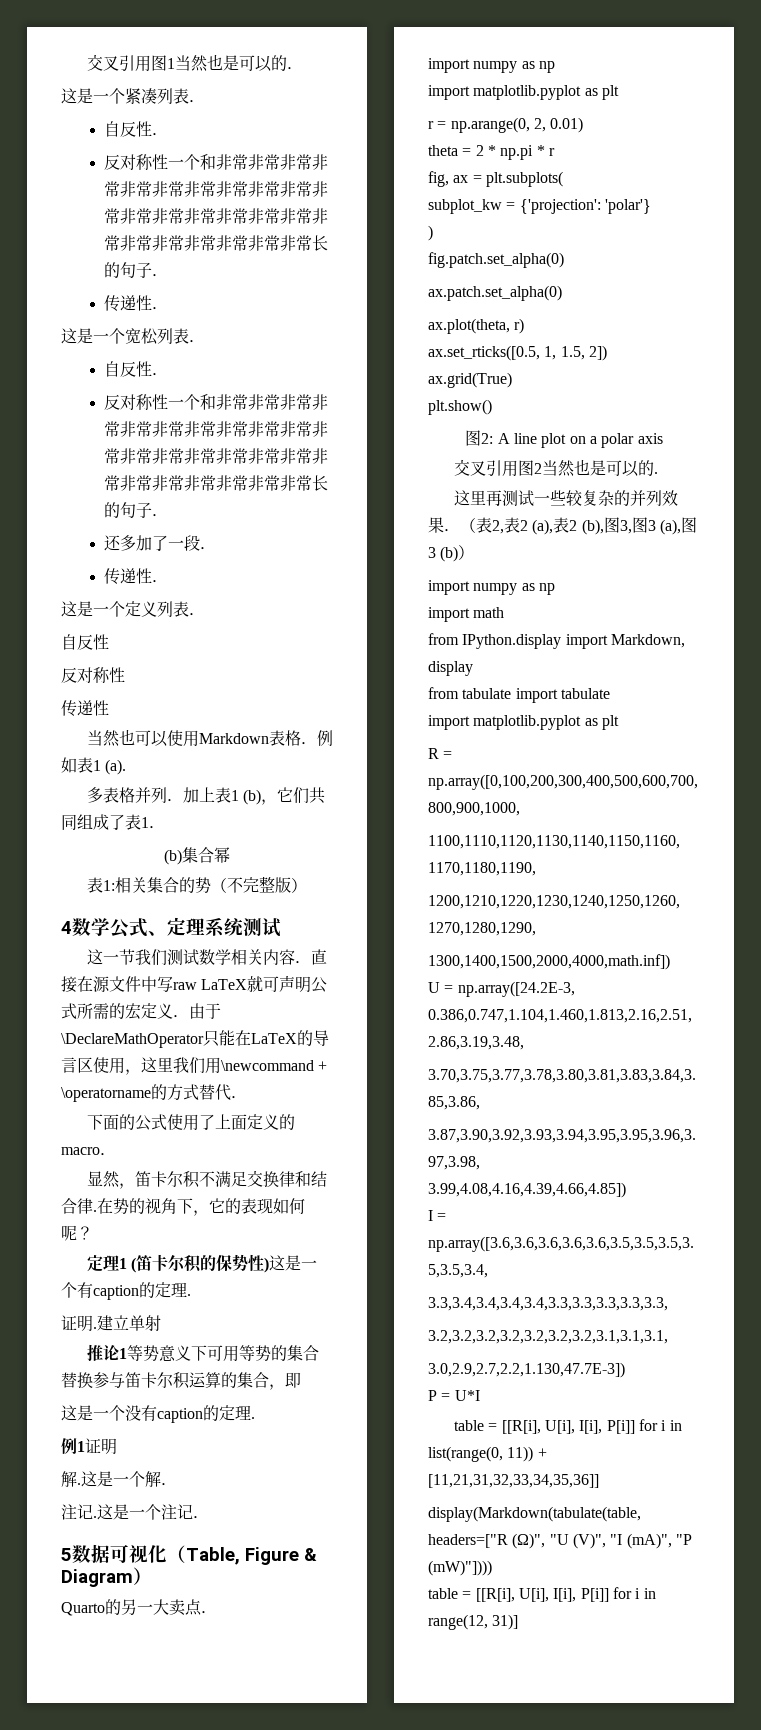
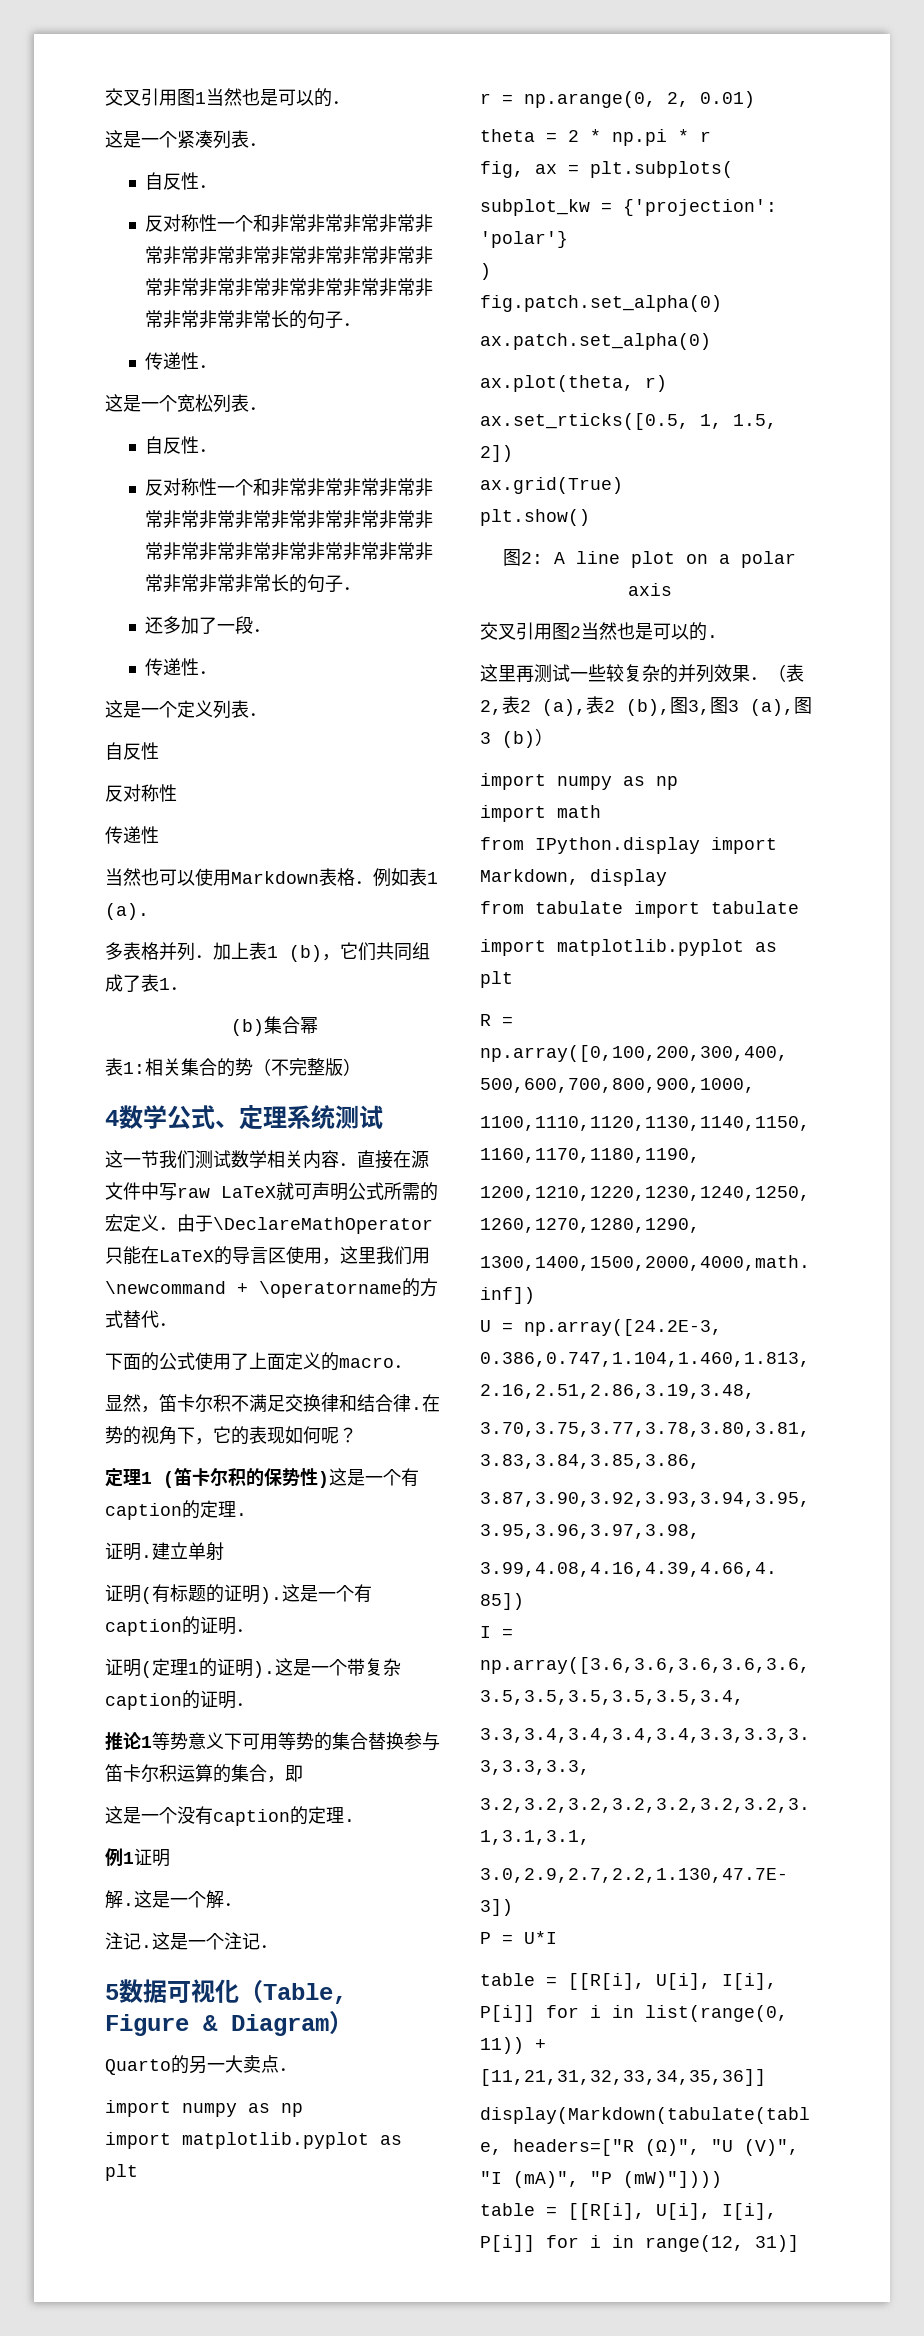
+ 证明(有标题的证明).这是一个有caption的证明．
+ 证明(定理1的证明).这是一个带复杂caption的证明．

